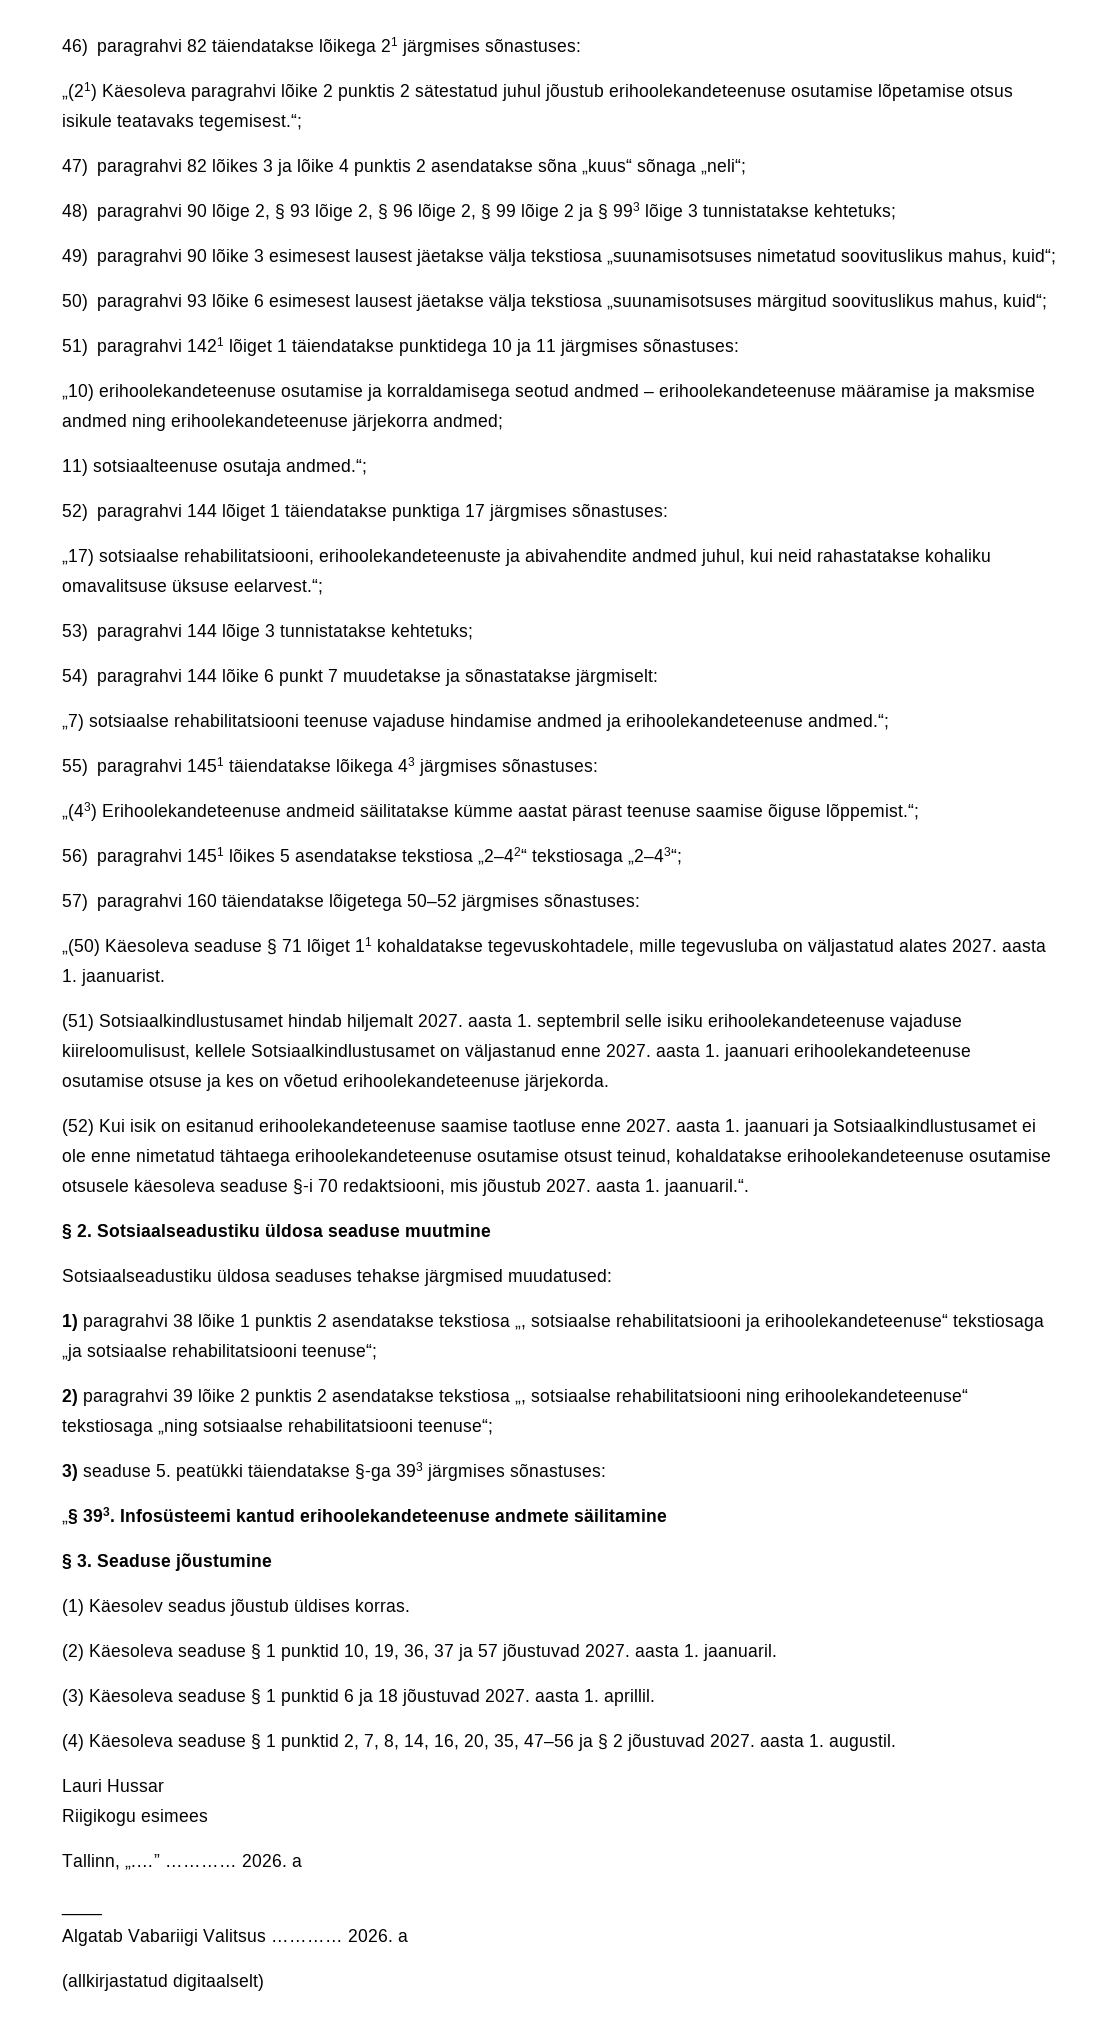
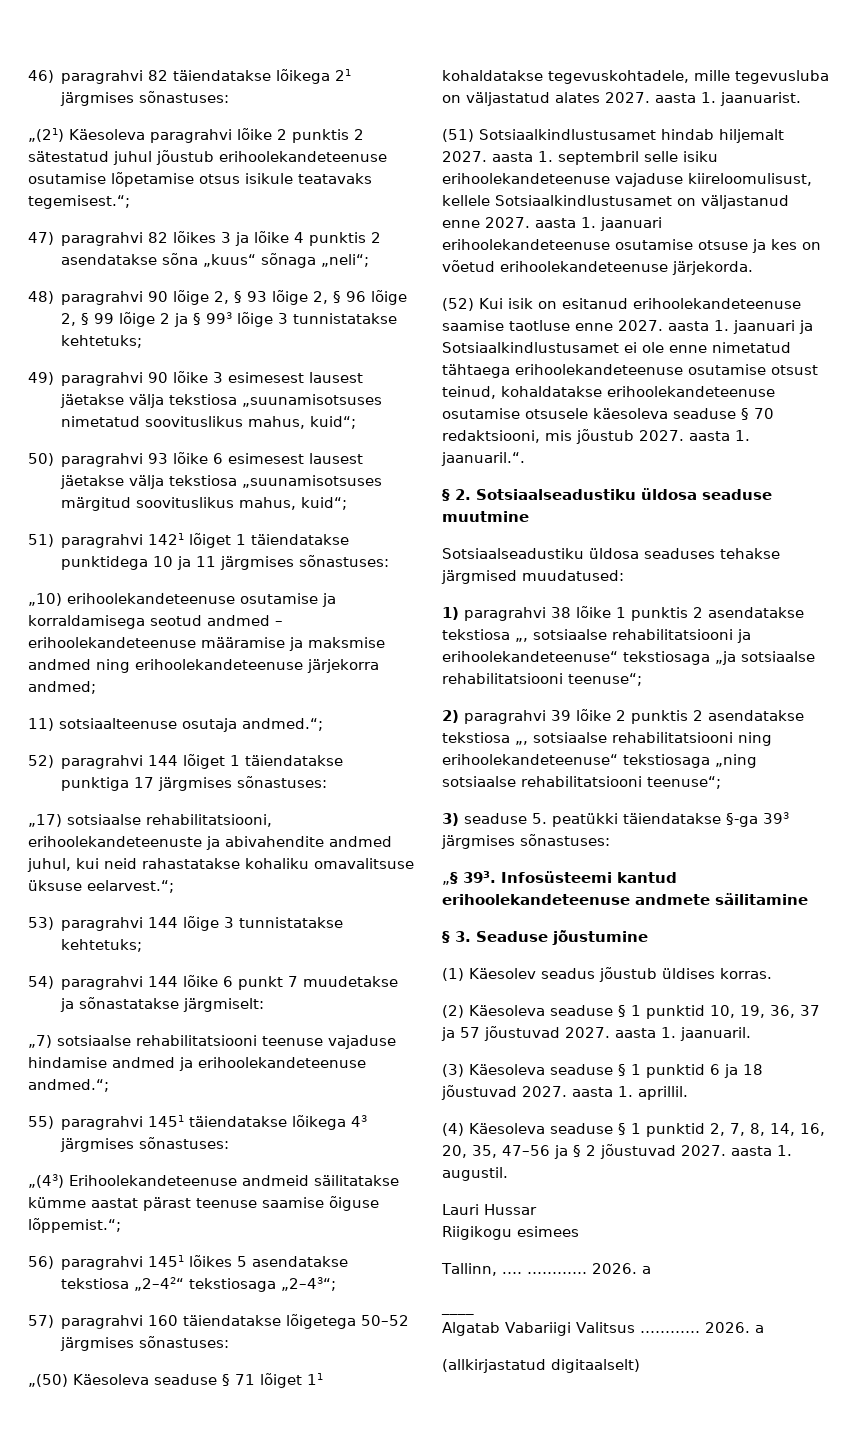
- (52) Kui isik on esitanud erihoolekandeteenuse saamise taotluse enne 2027. aasta 1. jaanuari ja Sotsiaalkindlustusamet ei ole enne nimetatud tähtaega erihoolekandeteenuse osutamise otsust teinud, kohaldatakse erihoolekandeteenuse osutamise otsusele käesoleva seaduse §-i 70 redaktsiooni, mis jõustub 2027. aasta 1. jaanuaril.“.
+ (52) Kui isik on esitanud erihoolekandeteenuse saamise taotluse enne 2027. aasta 1. jaanuari ja Sotsiaalkindlustusamet ei ole enne nimetatud tähtaega erihoolekandeteenuse osutamise otsust teinud, kohaldatakse erihoolekandeteenuse osutamise otsusele käesoleva seaduse § 70 redaktsiooni, mis jõustub 2027. aasta 1. jaanuaril.“.
- Tallinn, „.…”
+ Tallinn, .…

